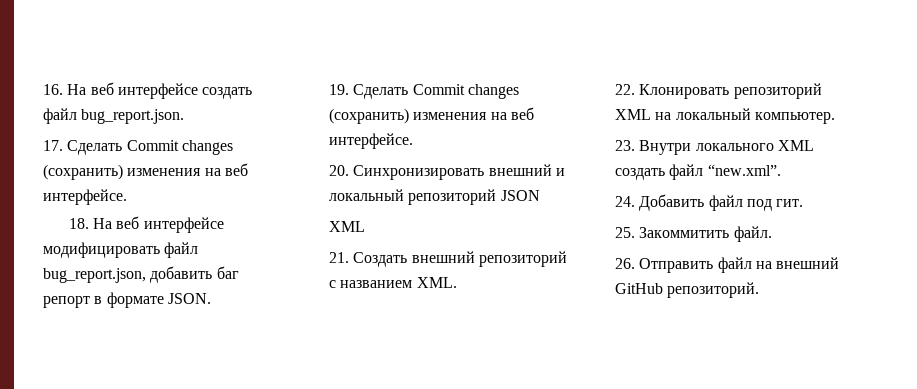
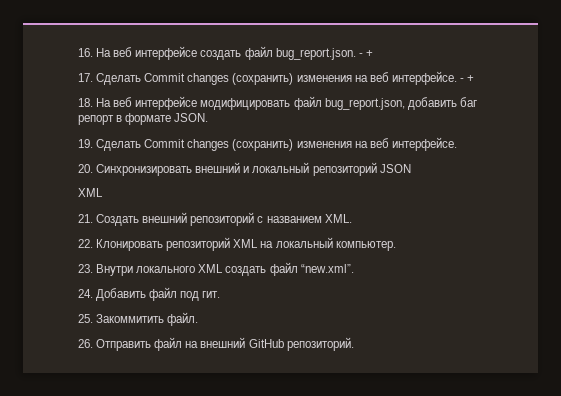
- 16. На веб интерфейсе создать файл bug_report.json.
+ 16. На веб интерфейсе создать файл bug_report.json. - +
- 17. Сделать Commit changes (сохранить) изменения на веб интерфейсе.
+ 17. Сделать Commit changes (сохранить) изменения на веб интерфейсе. - +

